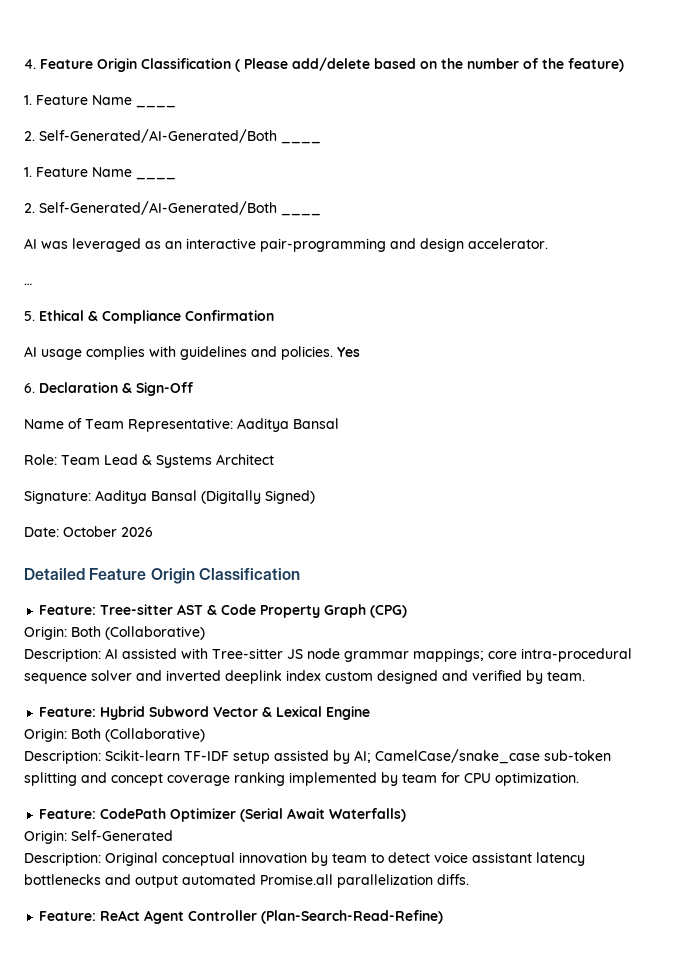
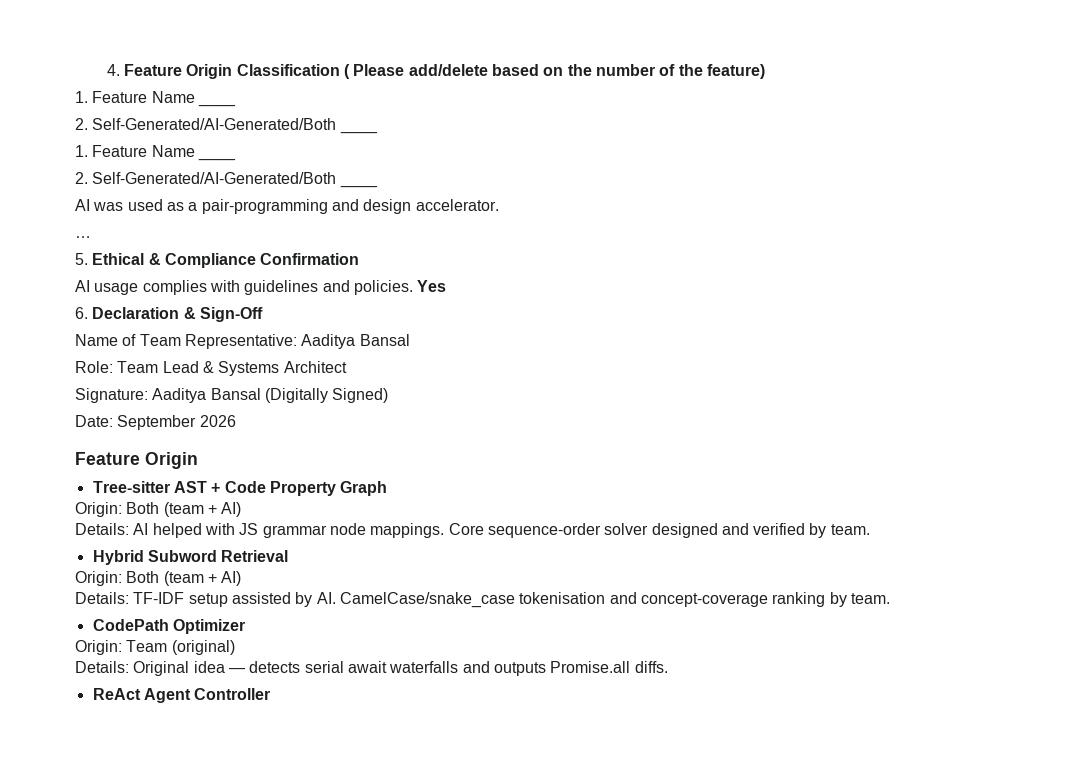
- AI was leveraged as an interactive pair-programming and design accelerator.
+ AI was used as a pair-programming and design accelerator.
- Date: October 2026
- Detailed Feature Origin Classification
- Feature: Tree-sitter AST & Code Property Graph (CPG)
- Origin: Both (Collaborative)
- Description: AI assisted with Tree-sitter JS node grammar mappings; core intra-procedural sequence solver and inverted deeplink index custom designed and verified by team.
+ Date: September 2026
+ Feature Origin
+ Tree-sitter AST + Code Property Graph
+ Origin: Both (team + AI)
+ Details: AI helped with JS grammar node mappings. Core sequence-order solver designed and verified by team.
- Feature: Hybrid Subword Vector & Lexical Engine
- Origin: Both (Collaborative)
- Description: Scikit-learn TF-IDF setup assisted by AI; CamelCase/snake_case sub-token splitting and concept coverage ranking implemented by team for CPU optimization.
- Feature: CodePath Optimizer (Serial Await Waterfalls)
- Origin: Self-Generated
- Description: Original conceptual innovation by team to detect voice assistant latency bottlenecks and output automated Promise.all parallelization diffs.
+ Hybrid Subword Retrieval
+ Origin: Both (team + AI)
+ Details: TF-IDF setup assisted by AI. CamelCase/snake_case tokenisation and concept-coverage ranking by team.
+ CodePath Optimizer
+ Origin: Team (original)
+ Details: Original idea — detects serial await waterfalls and outputs Promise.all diffs.
- Feature: ReAct Agent Controller (Plan-Search-Read-Refine)
+ ReAct Agent Controller

